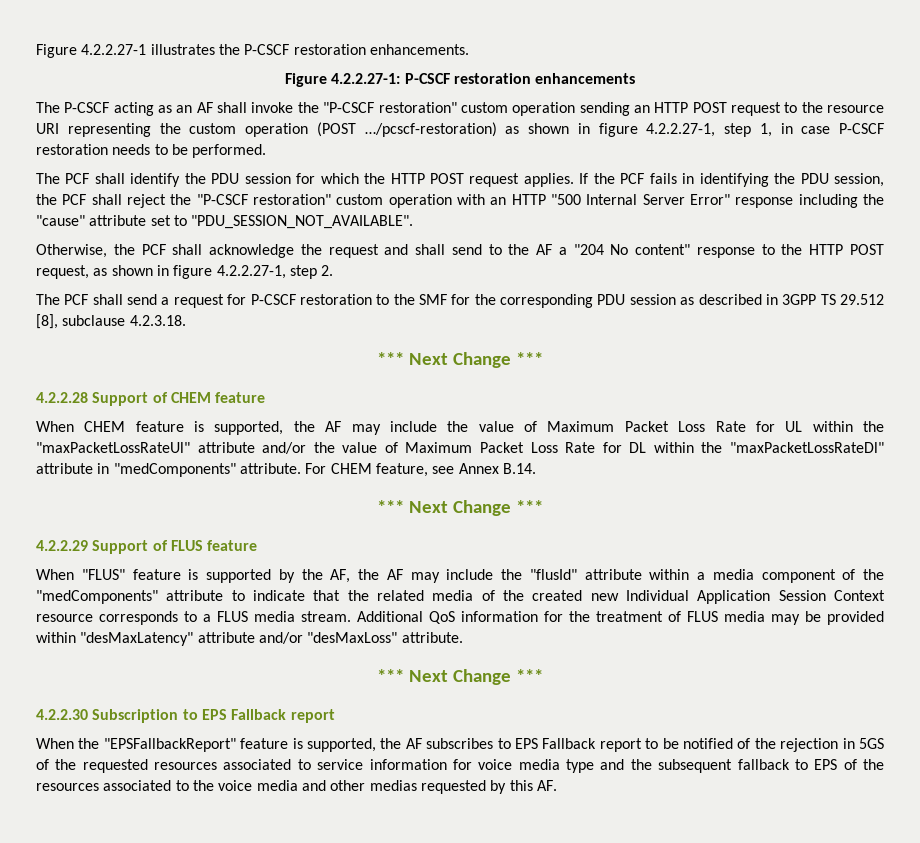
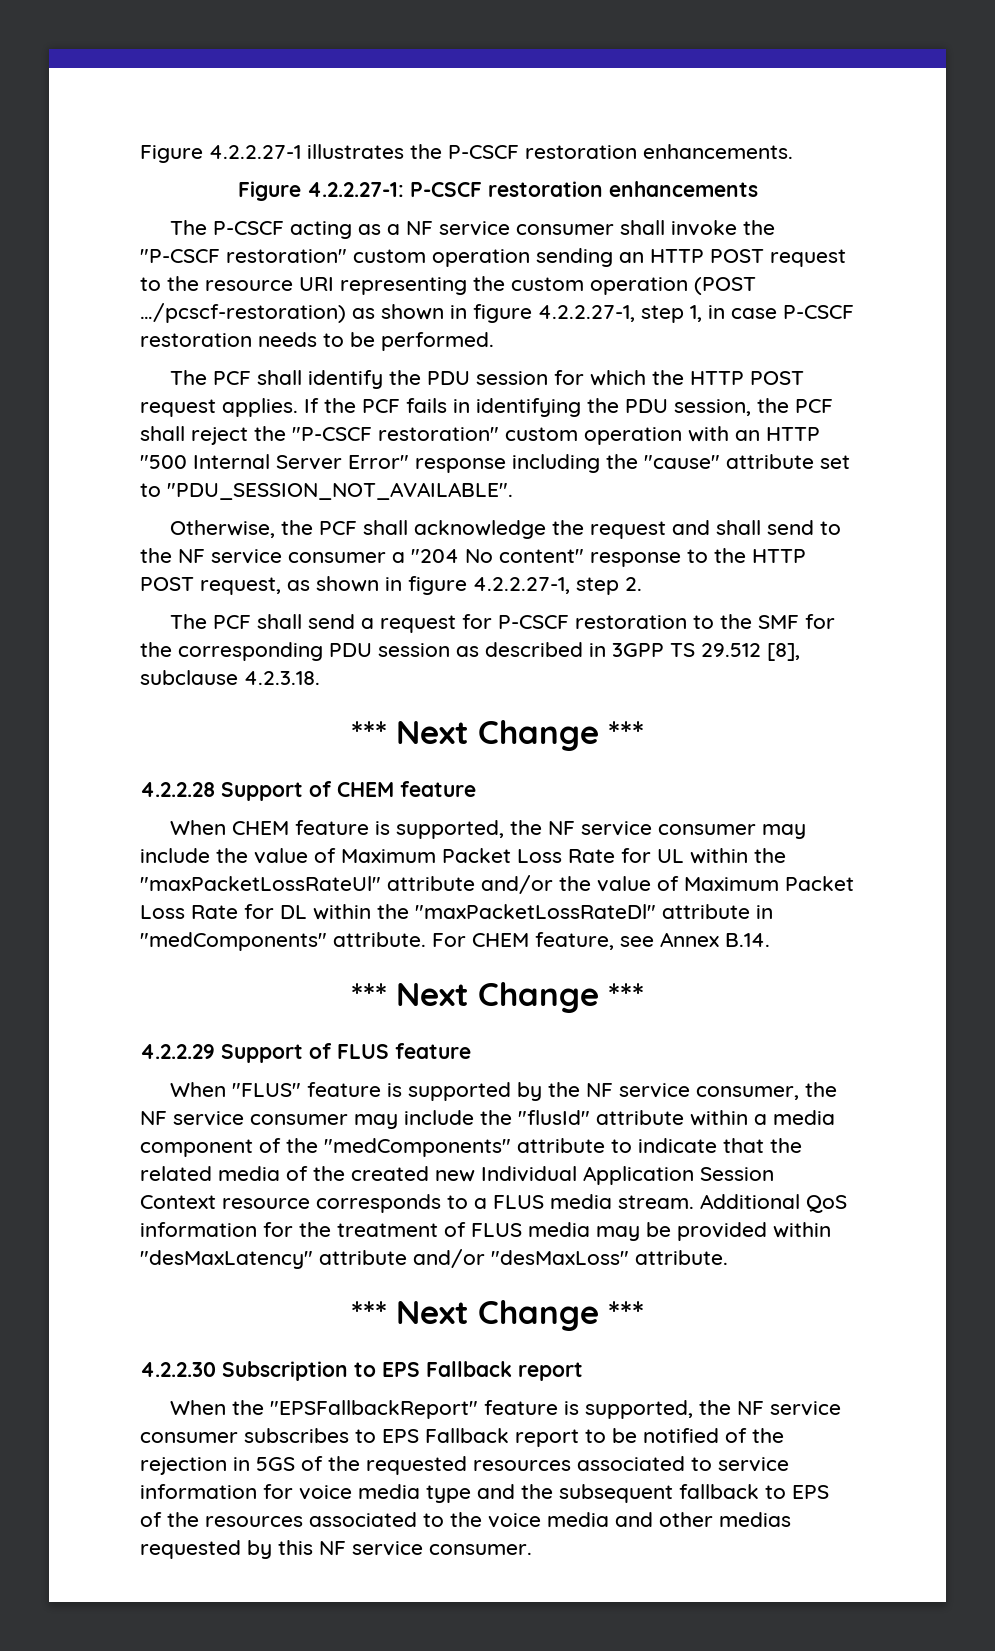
- The P-CSCF acting as an AF shall invoke the "P-CSCF restoration" custom operation sending an HTTP POST request to the resource URI representing the custom operation (POST …/pcscf-restoration) as shown in figure 4.2.2.27-1, step 1, in case P-CSCF restoration needs to be performed.
+ The P-CSCF acting as a NF service consumer shall invoke the "P-CSCF restoration" custom operation sending an HTTP POST request to the resource URI representing the custom operation (POST …/pcscf-restoration) as shown in figure 4.2.2.27-1, step 1, in case P-CSCF restoration needs to be performed.
- Otherwise, the PCF shall acknowledge the request and shall send to the AF a "204 No content" response to the HTTP POST request, as shown in figure 4.2.2.27-1, step 2.
+ Otherwise, the PCF shall acknowledge the request and shall send to the NF service consumer a "204 No content" response to the HTTP POST request, as shown in figure 4.2.2.27-1, step 2.
- When CHEM feature is supported, the AF may include the value of Maximum Packet Loss Rate for UL within the "maxPacketLossRateUl" attribute and/or the value of Maximum Packet Loss Rate for DL within the "maxPacketLossRateDl" attribute in "medComponents" attribute.
+ When CHEM feature is supported, the NF service consumer may include the value of Maximum Packet Loss Rate for UL within the "maxPacketLossRateUl" attribute and/or the value of Maximum Packet Loss Rate for DL within the "maxPacketLossRateDl" attribute in "medComponents" attribute.
- When "FLUS" feature is supported by the AF, the AF may include the "flusId" attribute within a media component of the "medComponents" attribute to indicate that the related media of the created new Individual Application Session Context resource corresponds to a FLUS media stream.
+ When "FLUS" feature is supported by the NF service consumer, the NF service consumer may include the "flusId" attribute within a media component of the "medComponents" attribute to indicate that the related media of the created new Individual Application Session Context resource corresponds to a FLUS media stream.
- When the "EPSFallbackReport" feature is supported, the AF subscribes to EPS Fallback report to be notified of the rejection in 5GS of the requested resources associated to service information for voice media type and the subsequent fallback to EPS of the resources associated to the voice media and other medias requested by this AF.
+ When the "EPSFallbackReport" feature is supported, the NF service consumer subscribes to EPS Fallback report to be notified of the rejection in 5GS of the requested resources associated to service information for voice media type and the subsequent fallback to EPS of the resources associated to the voice media and other medias requested by this NF service consumer.

